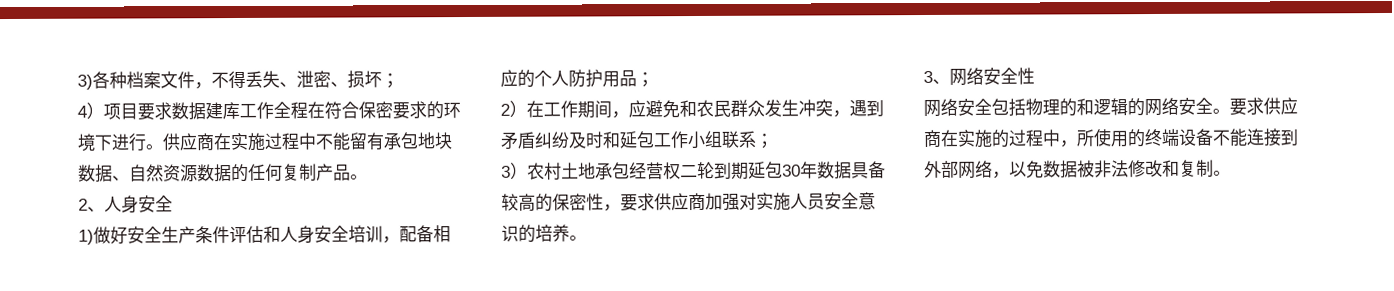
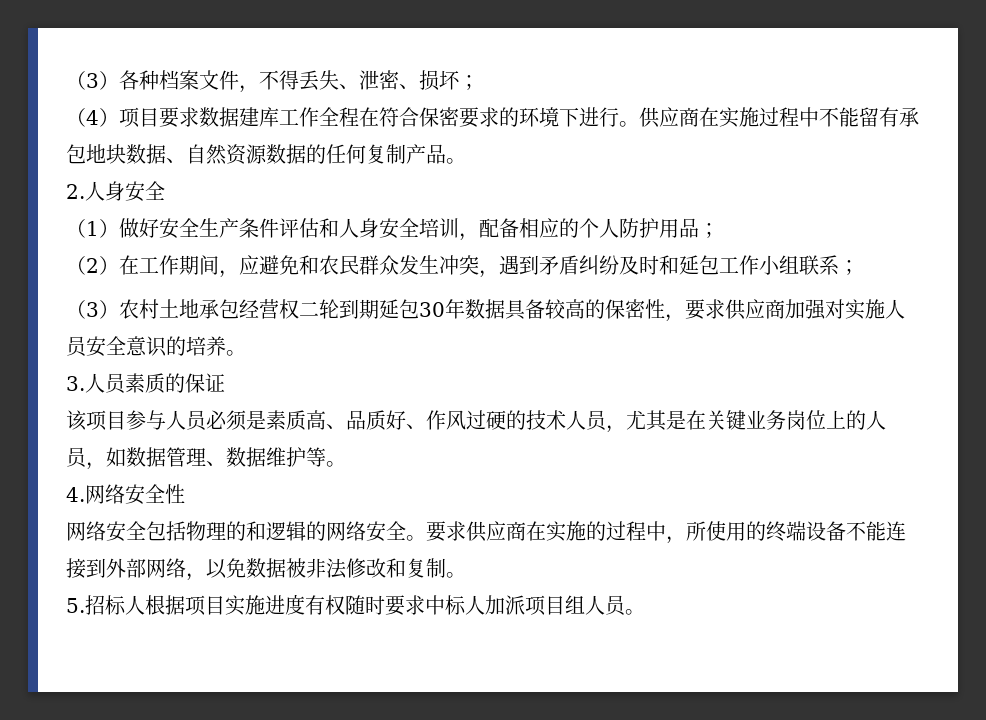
- 3)各种档案文件，不得丢失、泄密、损坏；
+ （3）各种档案文件，不得丢失、泄密、损坏；
- 4）项目要求数据建库工作全程在符合保密要求的环境下进行。
+ （4）项目要求数据建库工作全程在符合保密要求的环境下进行。
- 2、人身安全
+ 2.人身安全
- 1)做好安全生产条件评估和人身安全培训，配备相应的个人防护用品；
+ （1）做好安全生产条件评估和人身安全培训，配备相应的个人防护用品；
- 2）在工作期间，应避免和农民群众发生冲突，遇到矛盾纠纷及时和延包工作小组联系；
+ （2）在工作期间，应避免和农民群众发生冲突，遇到矛盾纠纷及时和延包工作小组联系；
- 3）农村土地承包经营权二轮到期延包30年数据具备较高的保密性，要求供应商加强对实施人员安全意识的培养。
+ （3）农村土地承包经营权二轮到期延包30年数据具备较高的保密性，要求供应商加强对实施人员安全意识的培养。
- 3、网络安全性
+ 3.人员素质的保证
+ 该项目参与人员必须是素质高、品质好、作风过硬的技术人员，尤其是在关键业务岗位上的人员，如数据管理、数据维护等。
+ 4.网络安全性
+ 5.招标人根据项目实施进度有权随时要求中标人加派项目组人员。

